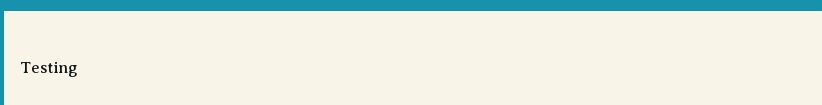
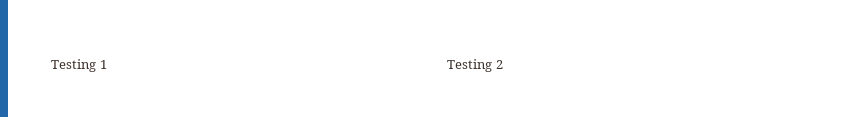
- Testing
+ Testing 1
+ Testing 2

